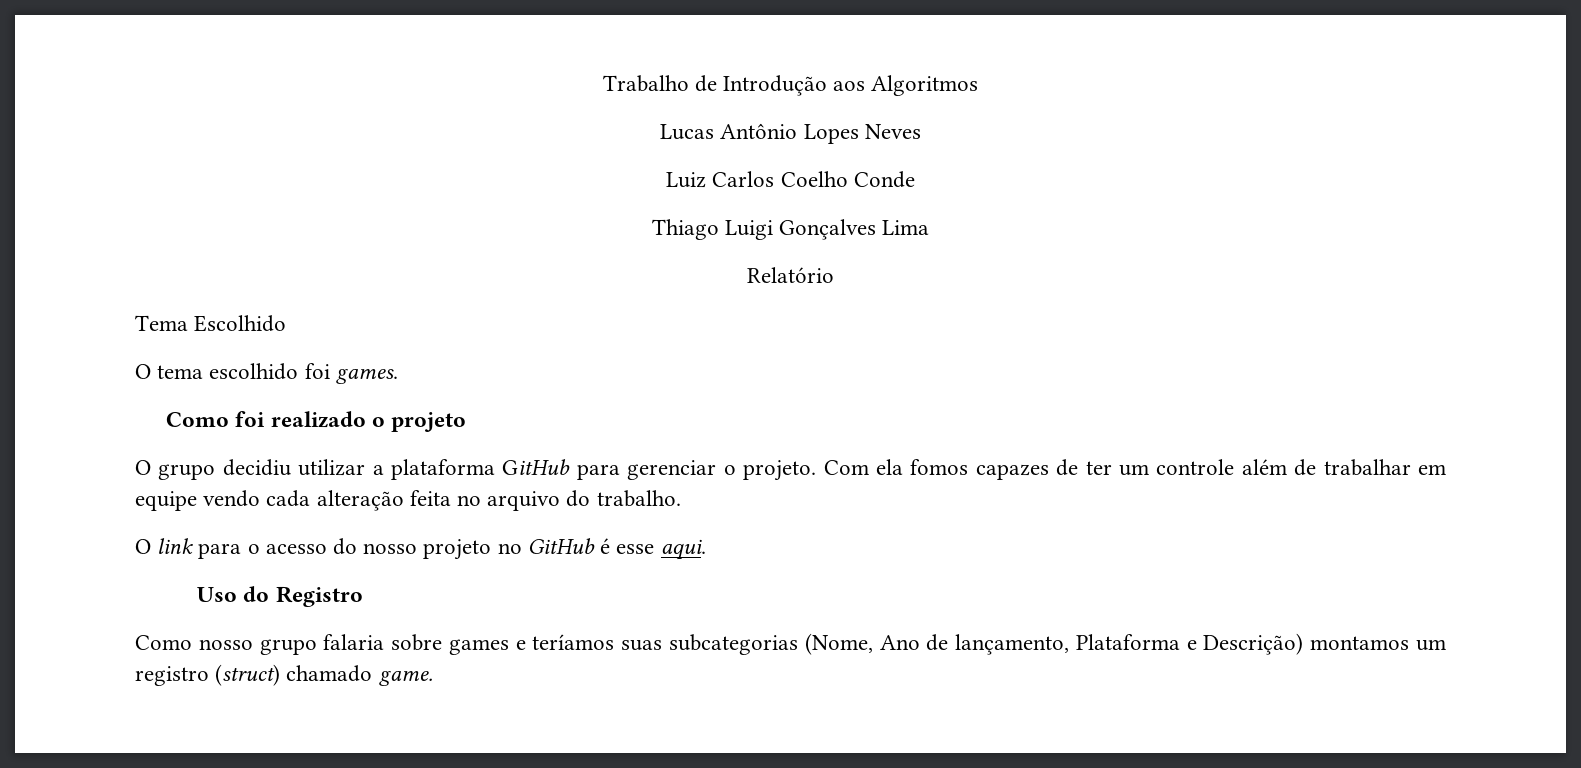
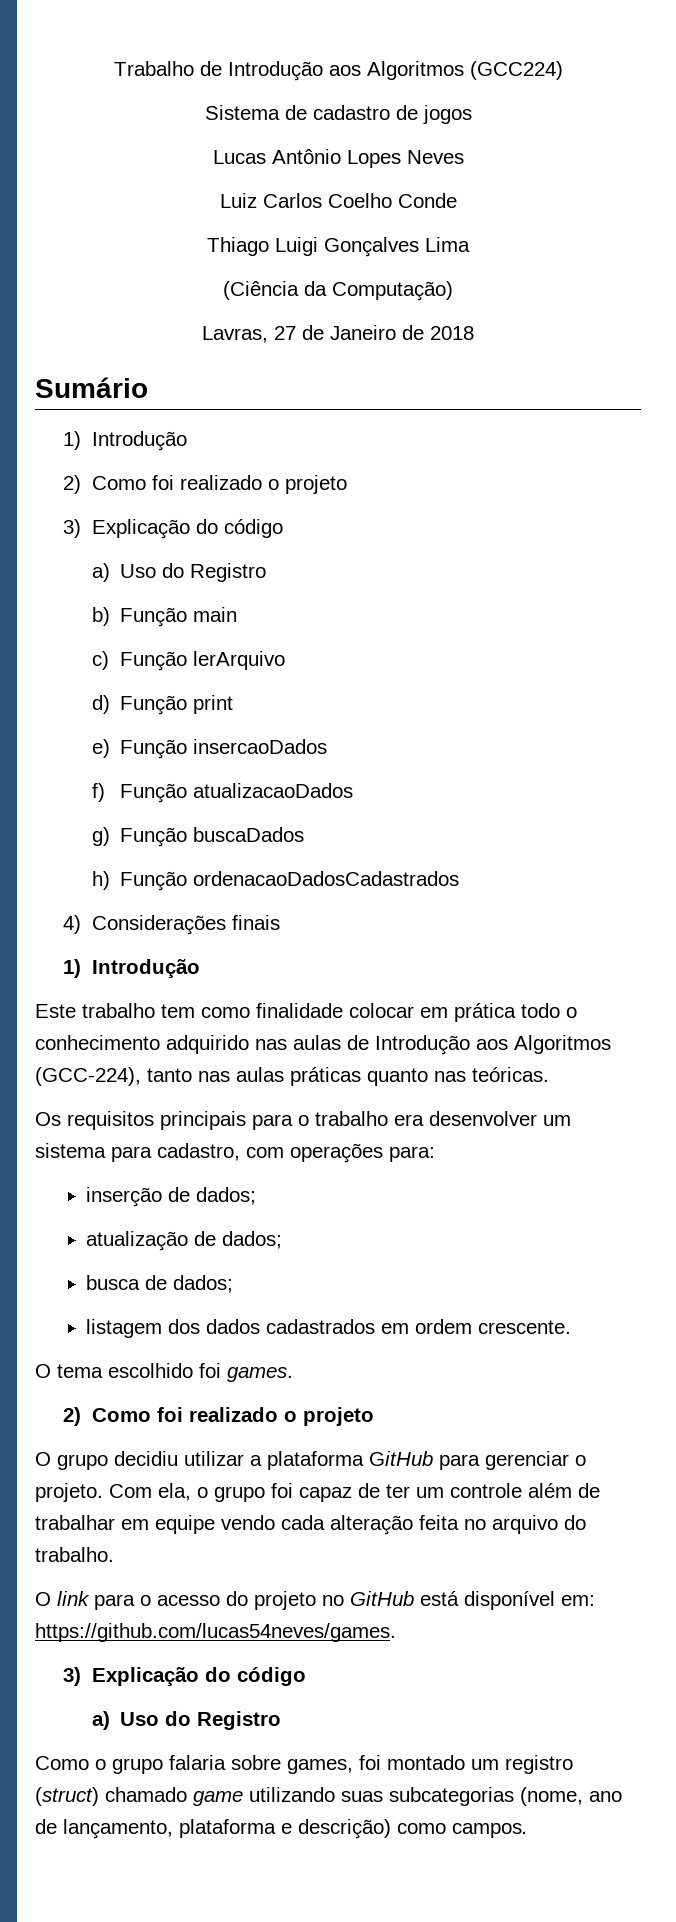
- Trabalho de Introdução aos Algoritmos
+ Trabalho de Introdução aos Algoritmos (GCC224)
+ Sistema de cadastro de jogos
- Relatório
- Tema Escolhido
+ (Ciência da Computação)
+ Lavras, 27 de Janeiro de 2018
+ Sumário
+ 1) Introdução
+ 2) Como foi realizado o projeto
+ 3) Explicação do código
+ a) Uso do Registro
+ b) Função main
+ c) Função lerArquivo
+ d) Função print
+ e) Função insercaoDados
+ f) Função atualizacaoDados
+ g) Função buscaDados
+ h) Função ordenacaoDadosCadastrados
+ 4) Considerações finais
+ 1) Introdução
+ Este trabalho tem como finalidade colocar em prática todo o conhecimento adquirido nas aulas de Introdução aos Algoritmos (GCC-224), tanto nas aulas práticas quanto nas teóricas.
+ Os requisitos principais para o trabalho era desenvolver um sistema para cadastro, com operações para:
+ inserção de dados;
+ atualização de dados;
+ busca de dados;
+ listagem dos dados cadastrados em ordem crescente.
  O tema escolhido foi games.
- Como foi realizado o projeto
+ 2) Como foi realizado o projeto
- Com ela fomos capazes de ter um controle além de trabalhar em equipe vendo cada alteração feita no arquivo do trabalho.
+ Com ela, o grupo foi capaz de ter um controle além de trabalhar em equipe vendo cada alteração feita no arquivo do trabalho.
- O link para o acesso do nosso projeto no GitHub é esse aqui.
- Uso do Registro
+ O link para o acesso do projeto no GitHub está disponível em: https://github.com/lucas54neves/games.
+ 3) Explicação do código
+ a) Uso do Registro
- Como nosso grupo falaria sobre games e teríamos suas subcategorias (Nome, Ano de lançamento, Plataforma e Descrição) montamos um registro (struct) chamado game.
+ Como o grupo falaria sobre games, foi montado um registro (struct) chamado game utilizando suas subcategorias (nome, ano de lançamento, plataforma e descrição) como campos.

